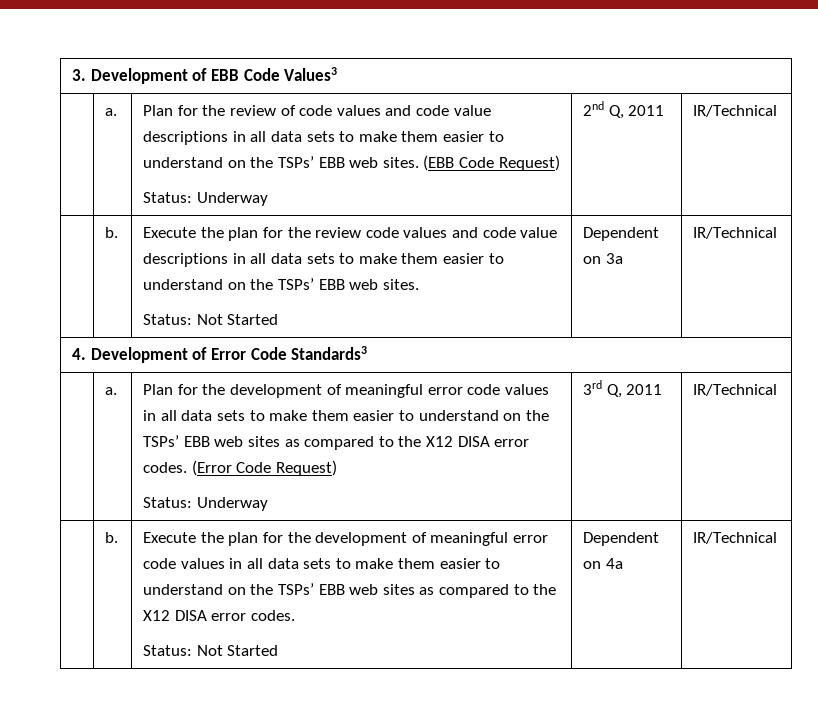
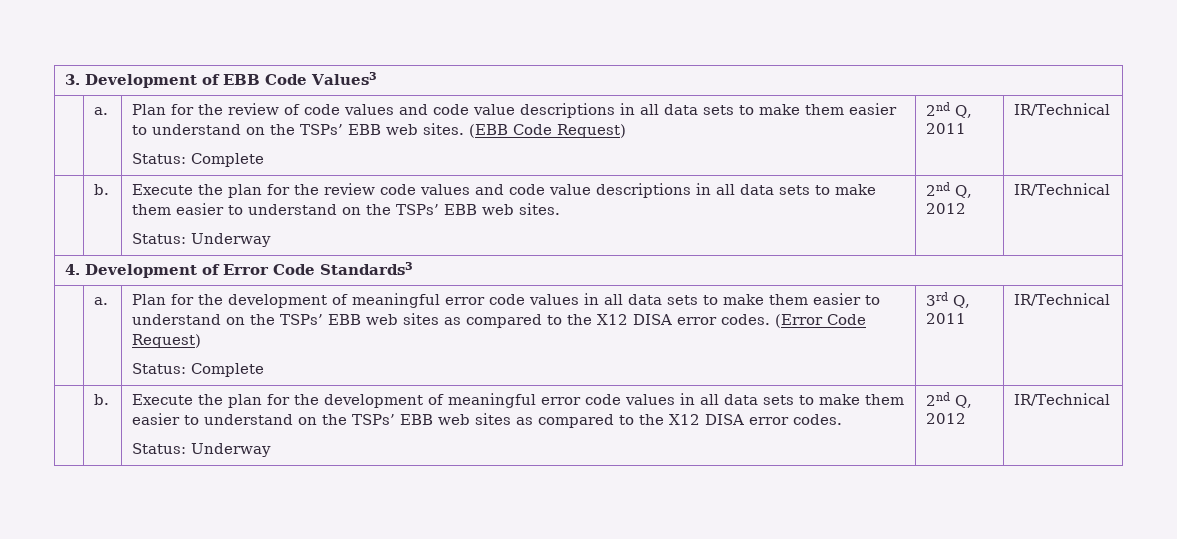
  | a. | Plan for the review of code values and code value descriptions in all data sets to make them easier to understand on the TSPs’ EBB web sites. (EBB Code Request)
- Status: Underway | 2nd Q, 2011 | IR/Technical
+ Status: Complete | 2nd Q, 2011 | IR/Technical
  | b. | Execute the plan for the review code values and code value descriptions in all data sets to make them easier to understand on the TSPs’ EBB web sites.
- Status: Not Started | Dependent on 3a | IR/Technical
+ Status: Underway | 2nd Q, 2012 | IR/Technical
  (Error Code Request)
- Status: Underway
+ Status: Complete
  Execute the plan for the development of meaningful error code values in all data sets to make them easier to understand on the TSPs’ EBB web sites as compared to the X12 DISA error codes.
- Status: Not Started | Dependent on 4a
+ Status: Underway | 2nd Q, 2012

